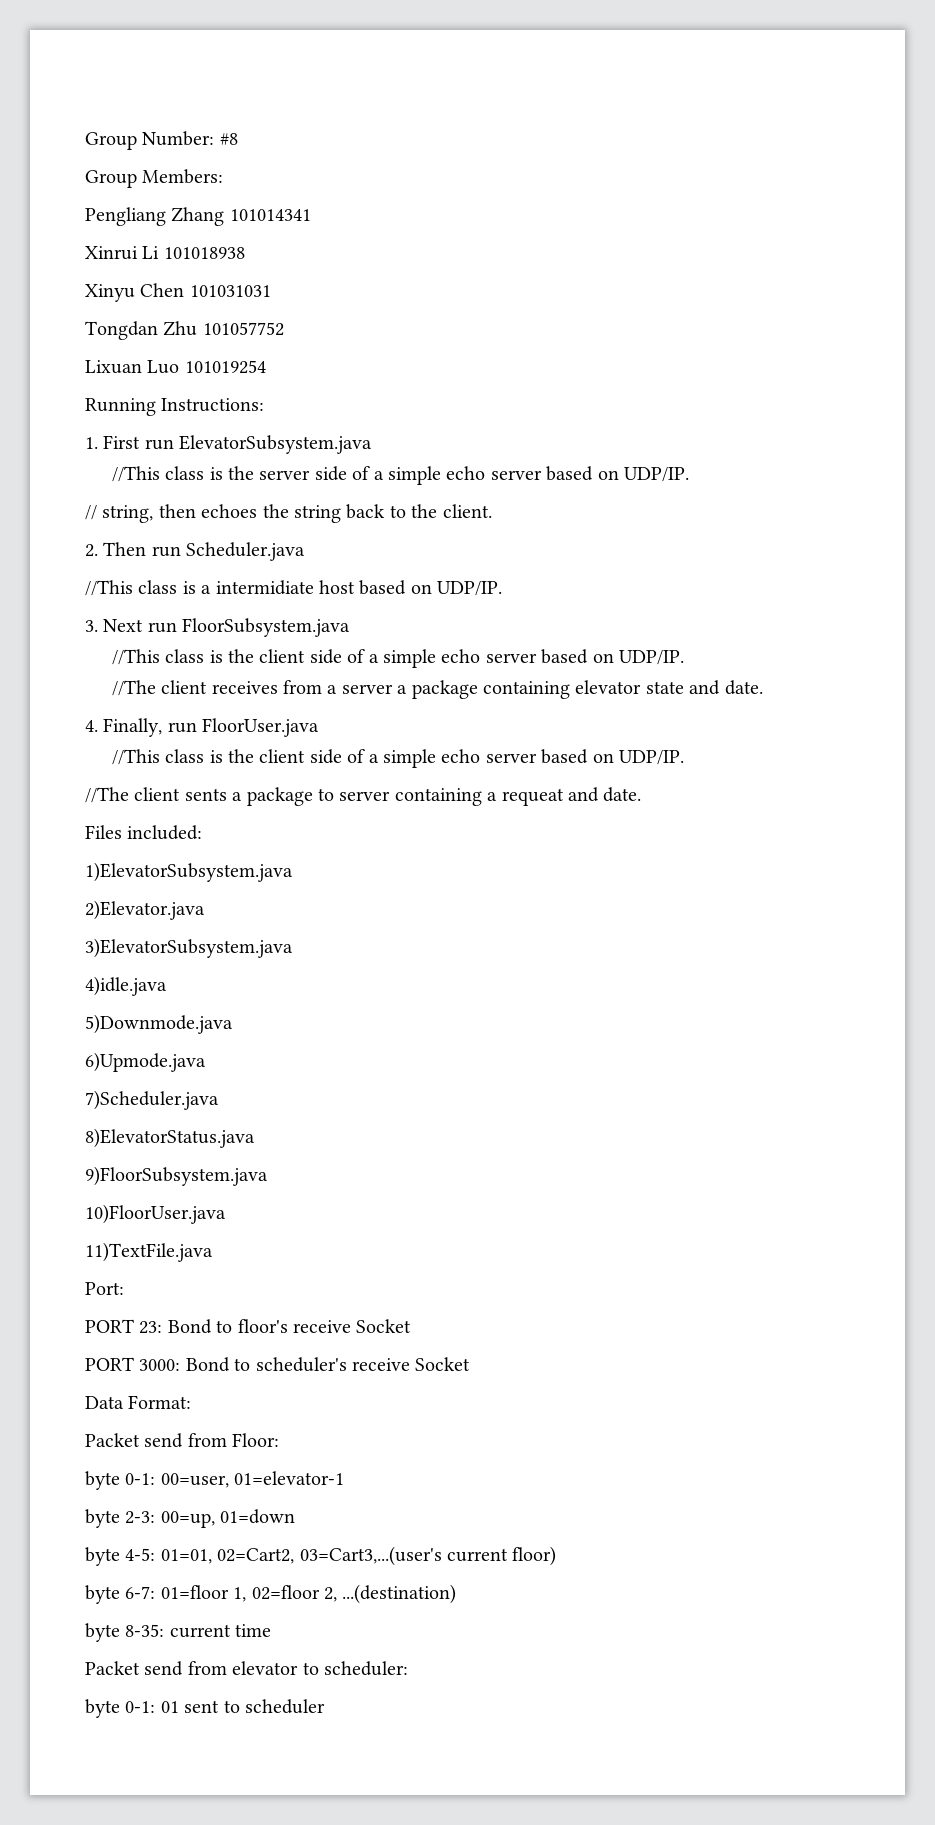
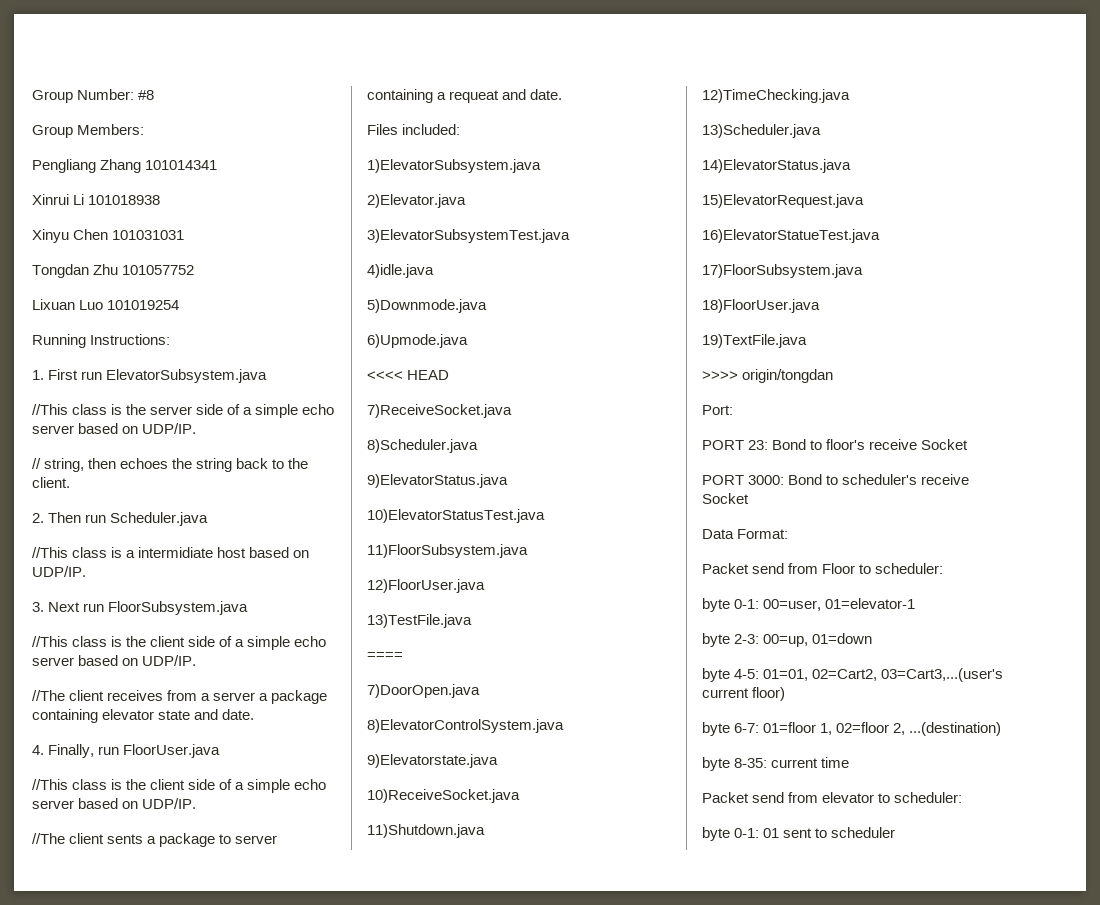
- 3)ElevatorSubsystem.java
+ 3)ElevatorSubsystemTest.java
- 7)Scheduler.java
- 8)ElevatorStatus.java
- 9)FloorSubsystem.java
- 10)FloorUser.java
- 11)TextFile.java
+ <<<< HEAD
+ 7)ReceiveSocket.java
+ 8)Scheduler.java
+ 9)ElevatorStatus.java
+ 10)ElevatorStatusTest.java
+ 11)FloorSubsystem.java
+ 12)FloorUser.java
+ 13)TestFile.java
+ ====
+ 7)DoorOpen.java
+ 8)ElevatorControlSystem.java
+ 9)Elevatorstate.java
+ 10)ReceiveSocket.java
+ 11)Shutdown.java
+ 12)TimeChecking.java
+ 13)Scheduler.java
+ 14)ElevatorStatus.java
+ 15)ElevatorRequest.java
+ 16)ElevatorStatueTest.java
+ 17)FloorSubsystem.java
+ 18)FloorUser.java
+ 19)TextFile.java
+ >>>> origin/tongdan
- Packet send from Floor:
+ Packet send from Floor to scheduler:

